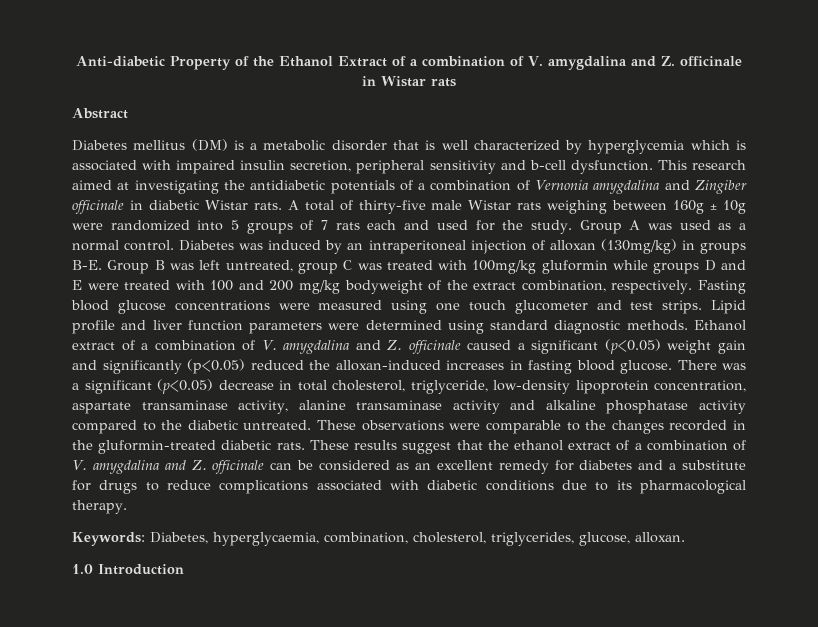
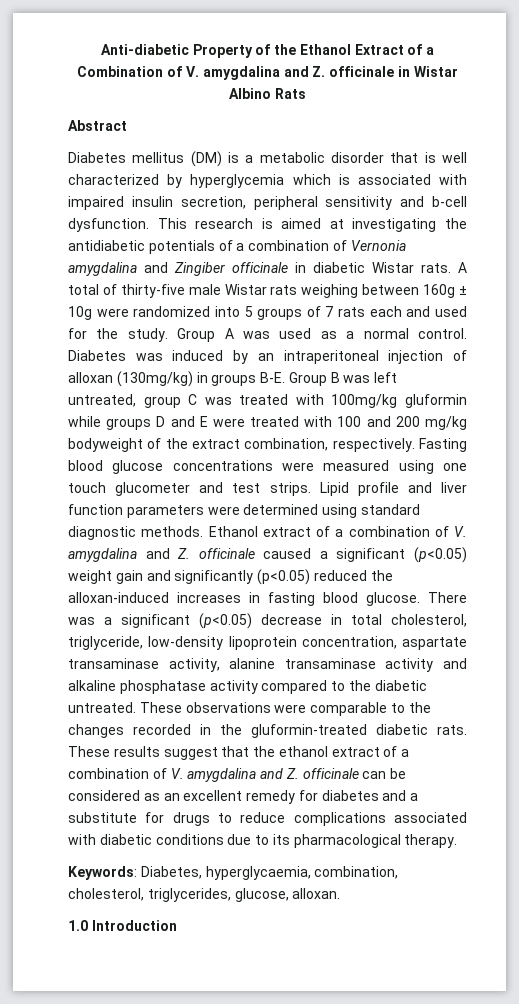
- Anti-diabetic Property of the Ethanol Extract of a combination of V. amygdalina and Z. officinale in Wistar rats
+ Anti-diabetic Property of the Ethanol Extract of a Combination of V. amygdalina and Z. officinale in Wistar Albino Rats
- This research aimed at investigating the antidiabetic potentials of a combination of Vernonia amygdalina and Zingiber officinale in diabetic Wistar rats.
+ This research is aimed at investigating the antidiabetic potentials of a combination of Vernonia amygdalina and Zingiber officinale in diabetic Wistar rats.

